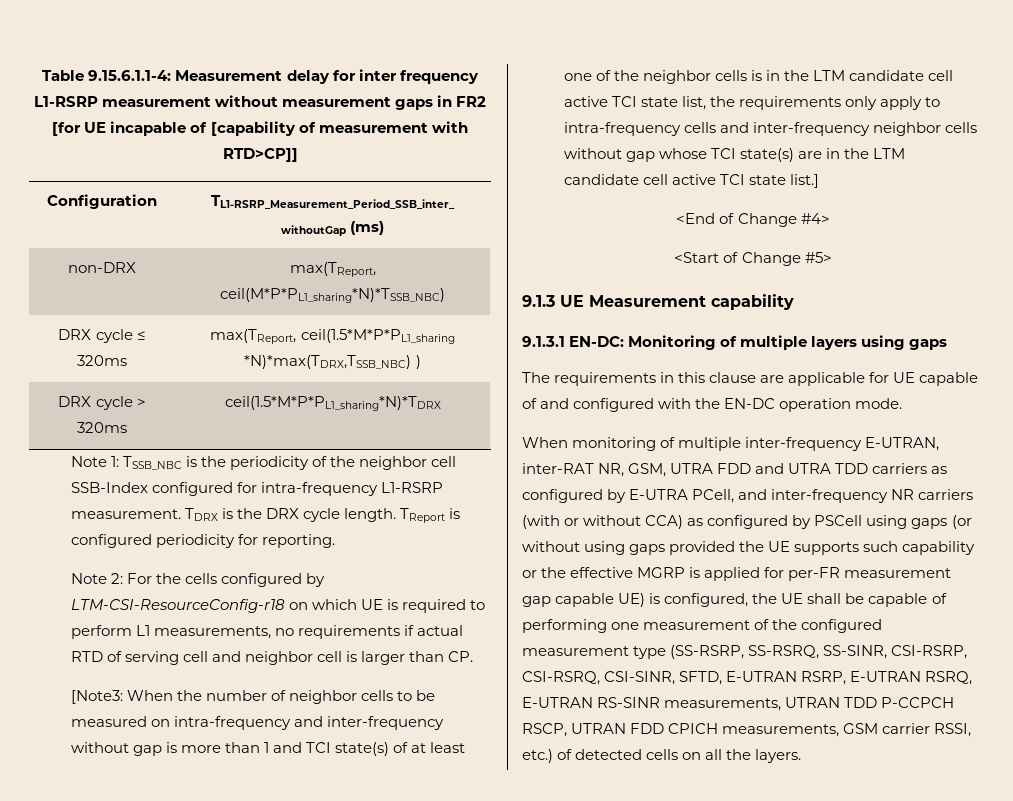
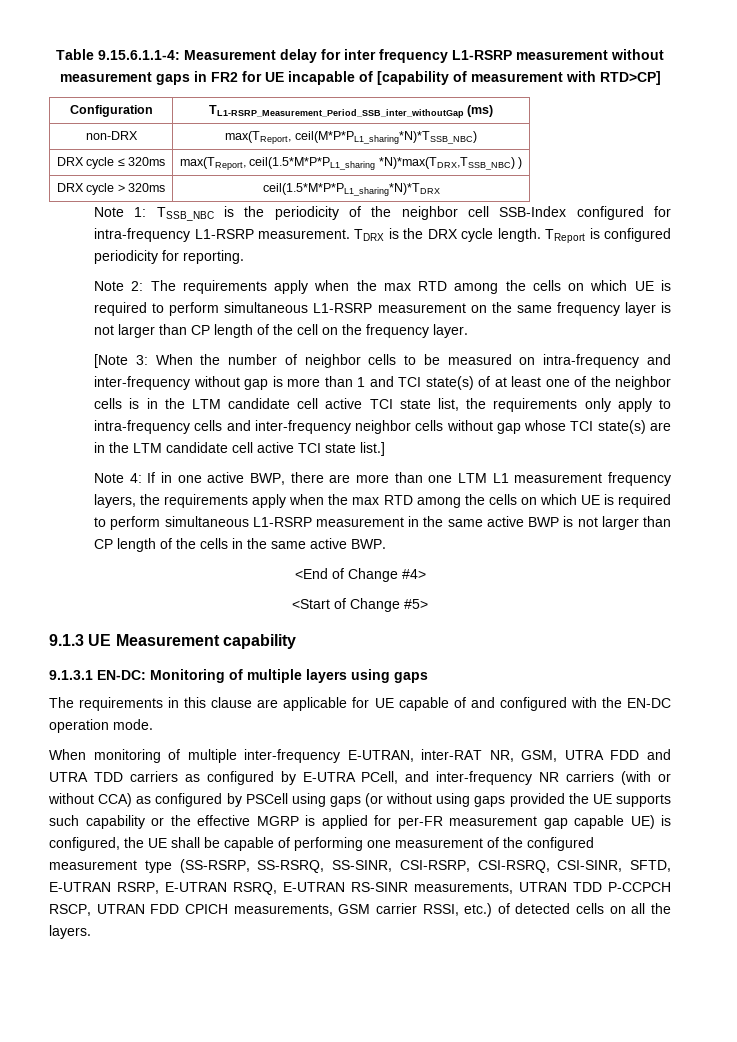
- Table 9.15.6.1.1-4: Measurement delay for inter frequency L1-RSRP measurement without measurement gaps in FR2 [for UE incapable of [capability of measurement with RTD>CP]]
+ Table 9.15.6.1.1-4: Measurement delay for inter frequency L1-RSRP measurement without measurement gaps in FR2 for UE incapable of [capability of measurement with RTD>CP]
- For the cells configured by LTM-CSI-ResourceConfig-r18 on which UE is required to perform L1 measurements, no requirements if actual RTD of serving cell and neighbor cell is larger than CP.
- [Note3:
+ The requirements apply when the max RTD among the cells on which UE is required to perform simultaneous L1-RSRP measurement on the same frequency layer is not larger than CP length of the cell on the frequency layer.
+ [Note 3:
+ Note 4: If in one active BWP, there are more than one LTM L1 measurement frequency layers, the requirements apply when the max RTD among the cells on which UE is required to perform simultaneous L1-RSRP measurement in the same active BWP is not larger than CP length of the cells in the same active BWP.

